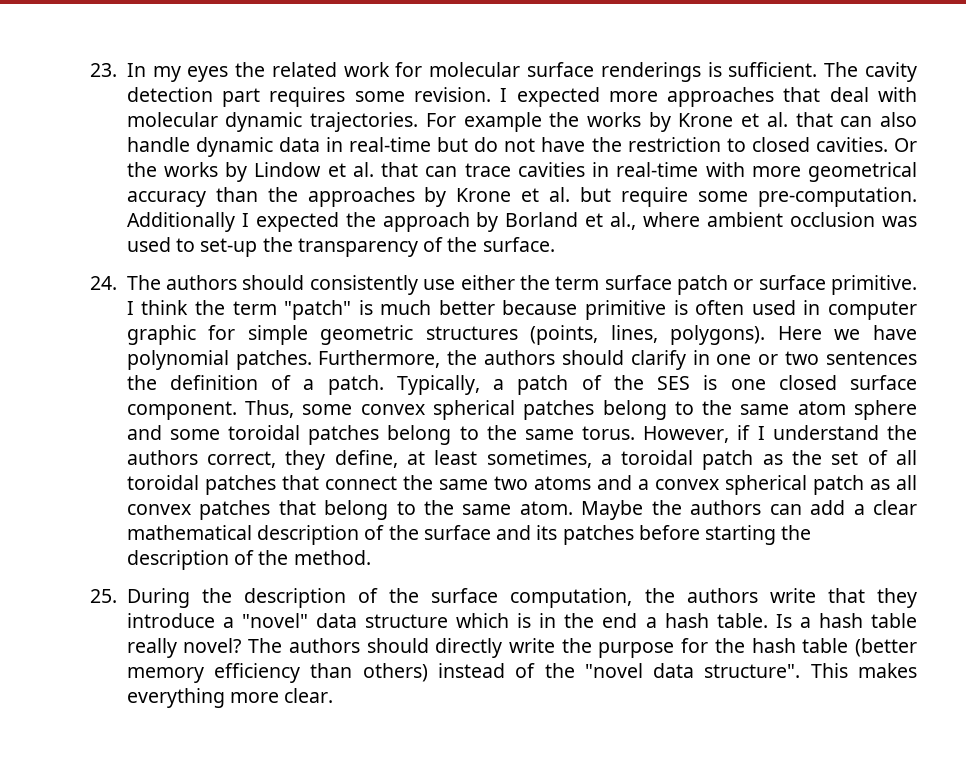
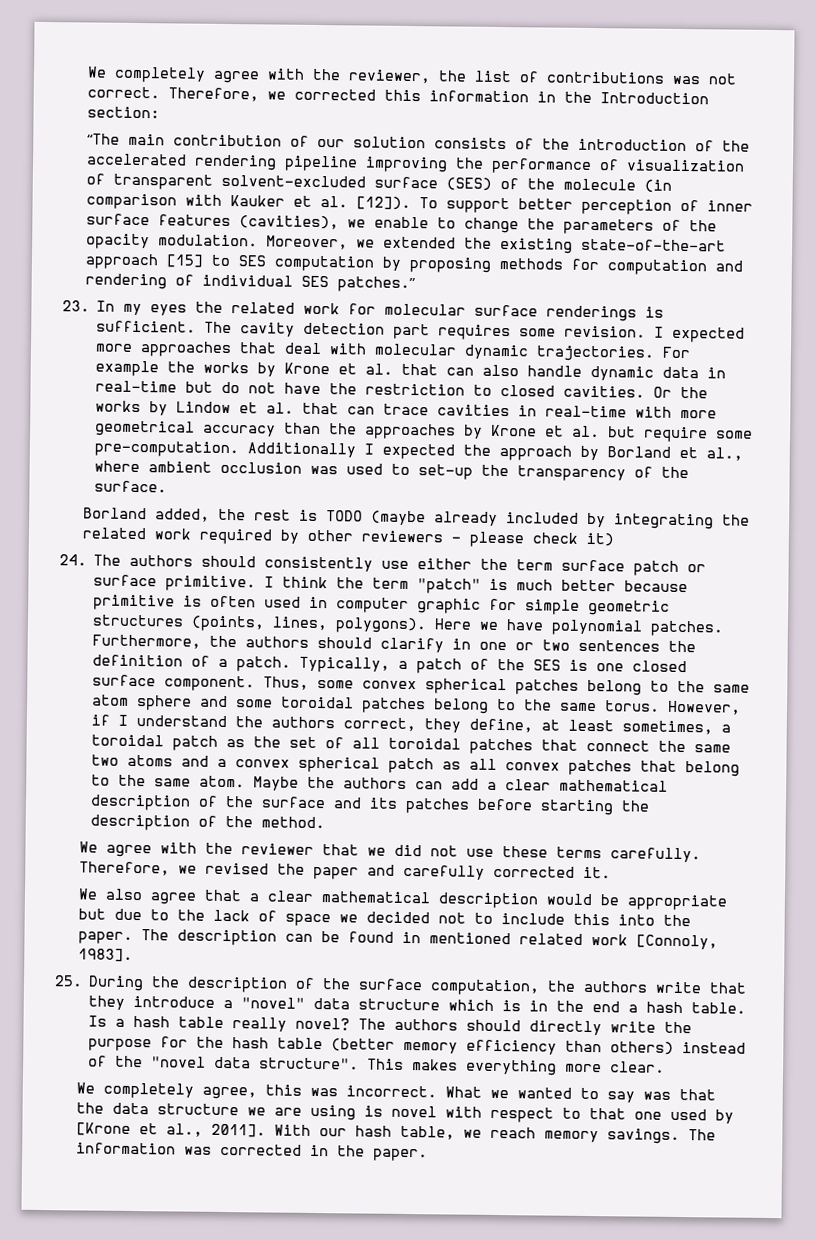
+ We completely agree with the reviewer, the list of contributions was not correct. Therefore, we corrected this information in the Introduction section:
+ “The main contribution of our solution consists of the introduction of the accelerated rendering pipeline improving the performance of visualization of transparent solvent-excluded surface (SES) of the molecule (in comparison with Kauker et al. [12]). To support better perception of inner surface features (cavities), we enable to change the parameters of the opacity modulation. Moreover, we extended the existing state-of-the-art approach [15] to SES computation by proposing methods for computation and rendering of individual SES patches.”
+ Borland added, the rest is TODO (maybe already included by integrating the related work required by other reviewers – please check it)
+ We agree with the reviewer that we did not use these terms carefully. Therefore, we revised the paper and carefully corrected it.
+ We also agree that a clear mathematical description would be appropriate but due to the lack of space we decided not to include this into the paper. The description can be found in mentioned related work [Connoly, 1983].
+ We completely agree, this was incorrect. What we wanted to say was that the data structure we are using is novel with respect to that one used by [Krone et al., 2011]. With our hash table, we reach memory savings. The information was corrected in the paper.

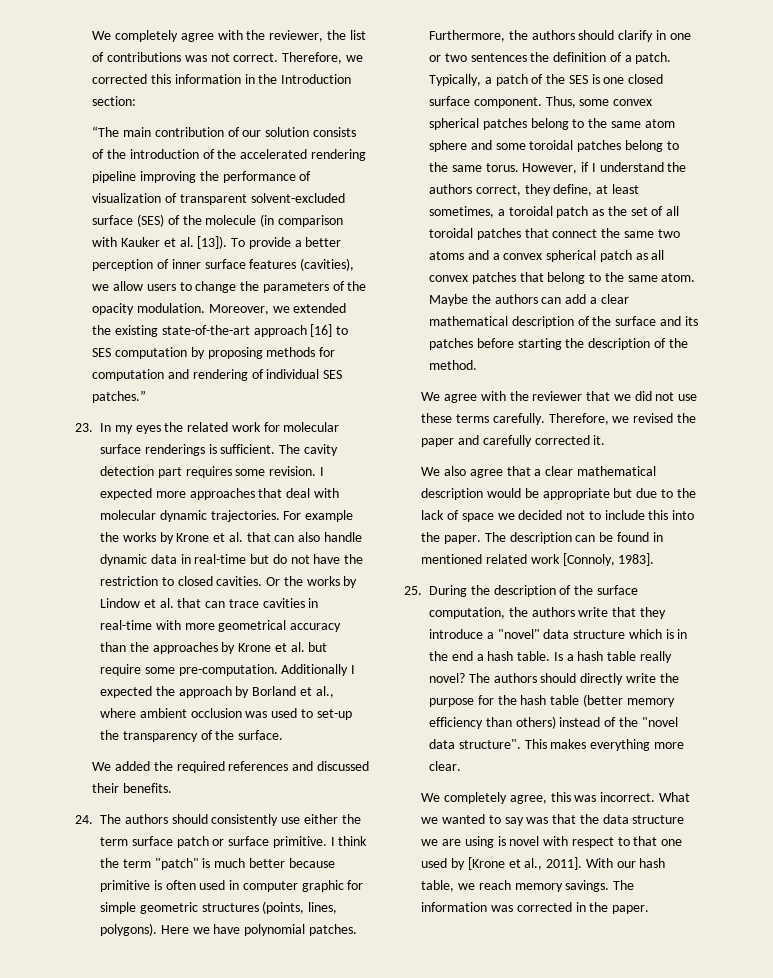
- “The main contribution of our solution consists of the introduction of the accelerated rendering pipeline improving the performance of visualization of transparent solvent-excluded surface (SES) of the molecule (in comparison with Kauker et al. [12]). To support better perception of inner surface features (cavities), we enable to change the parameters of the opacity modulation.
+ “The main contribution of our solution consists of the introduction of the accelerated rendering pipeline improving the performance of visualization of transparent solvent-excluded surface (SES) of the molecule (in comparison with Kauker et al. [13]). To provide a better perception of inner surface features (cavities), we allow users to change the parameters of the opacity modulation.
- Moreover, we extended the existing state-of-the-art approach [15] to SES computation by proposing methods for computation and rendering of individual SES patches.”
+ Moreover, we extended the existing state-of-the-art approach [16] to SES computation by proposing methods for computation and rendering of individual SES patches.”
- Borland added, the rest is TODO (maybe already included by integrating the related work required by other reviewers – please check it)
+ We added the required references and discussed their benefits.

